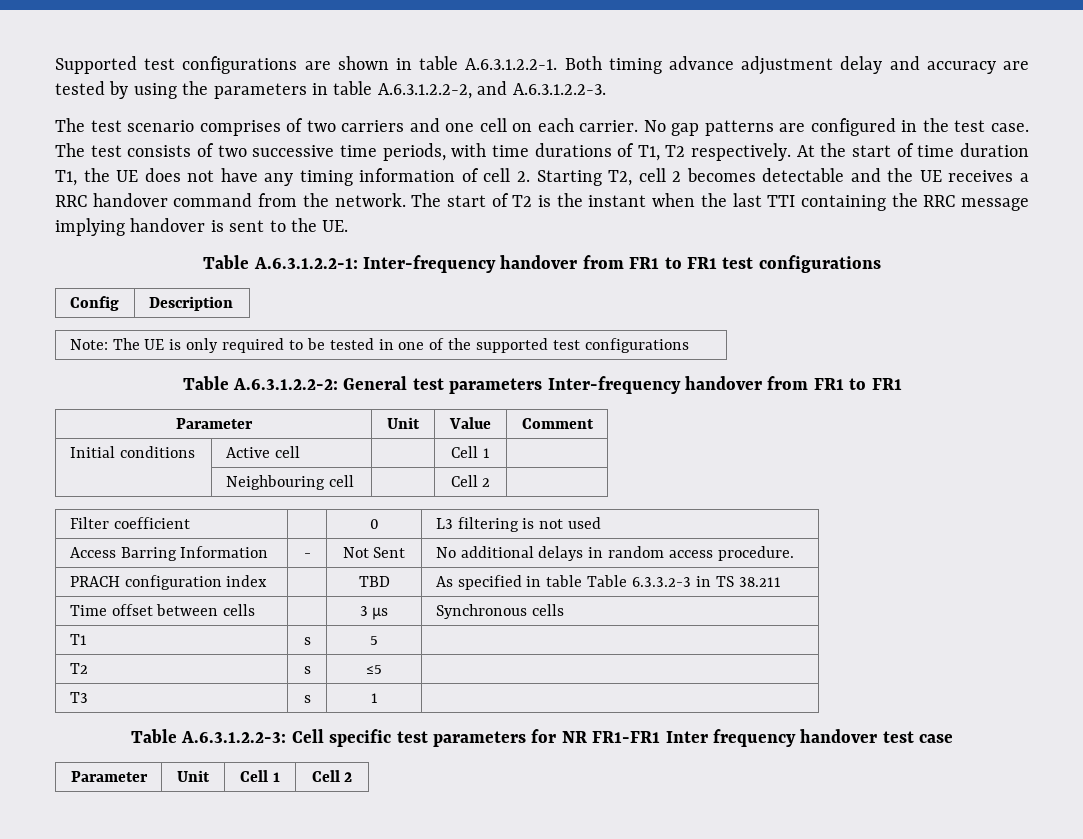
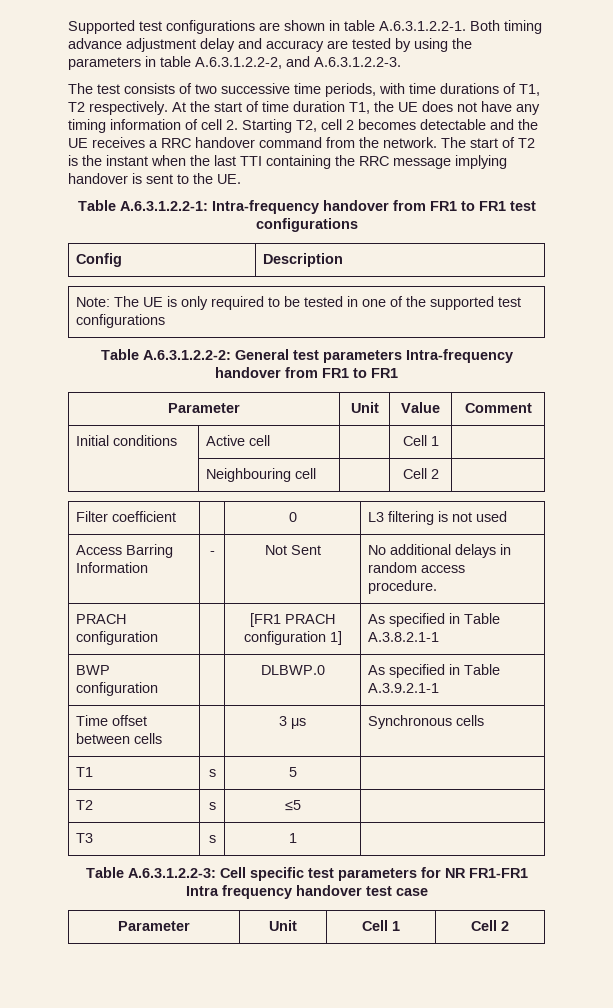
- The test scenario comprises of two carriers and one cell on each carrier. No gap patterns are configured in the test case. The test consists of two successive time periods, with time durations of T1, T2 respectively.
+ The test consists of two successive time periods, with time durations of T1, T2 respectively.
- Table A.6.3.1.2.2-1: Inter-frequency handover from FR1 to FR1 test configurations
+ Table A.6.3.1.2.2-1: Intra-frequency handover from FR1 to FR1 test configurations
- Table A.6.3.1.2.2-2: General test parameters Inter-frequency handover from FR1 to FR1
+ Table A.6.3.1.2.2-2: General test parameters Intra-frequency handover from FR1 to FR1
- PRACH configuration index | | TBD | As specified in table Table 6.3.3.2-3 in TS 38.211
+ PRACH configuration | | [FR1 PRACH configuration 1] | As specified in Table A.3.8.2.1-1
+ BWP configuration | | DLBWP.0 | As specified in Table A.3.9.2.1-1
- Table A.6.3.1.2.2-3: Cell specific test parameters for NR FR1-FR1 Inter frequency handover test case
+ Table A.6.3.1.2.2-3: Cell specific test parameters for NR FR1-FR1 Intra frequency handover test case

